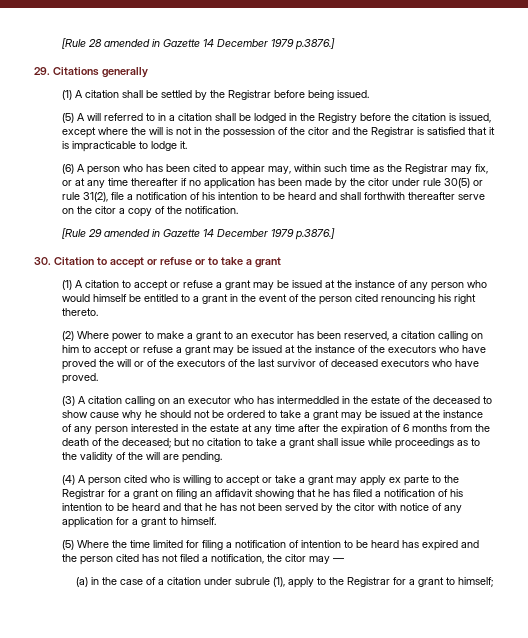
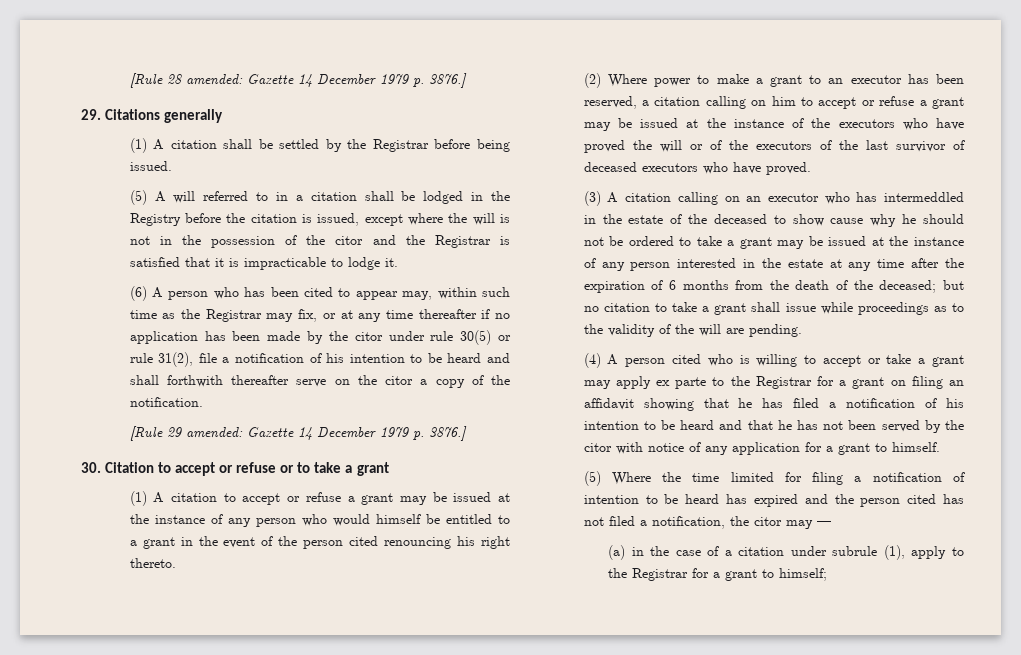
- [Rule 28 amended in Gazette 14 December 1979 p.3876.]
+ [Rule 28 amended: Gazette 14 December 1979 p. 3876.]
- [Rule 29 amended in Gazette 14 December 1979 p.3876.]
+ [Rule 29 amended: Gazette 14 December 1979 p. 3876.]

